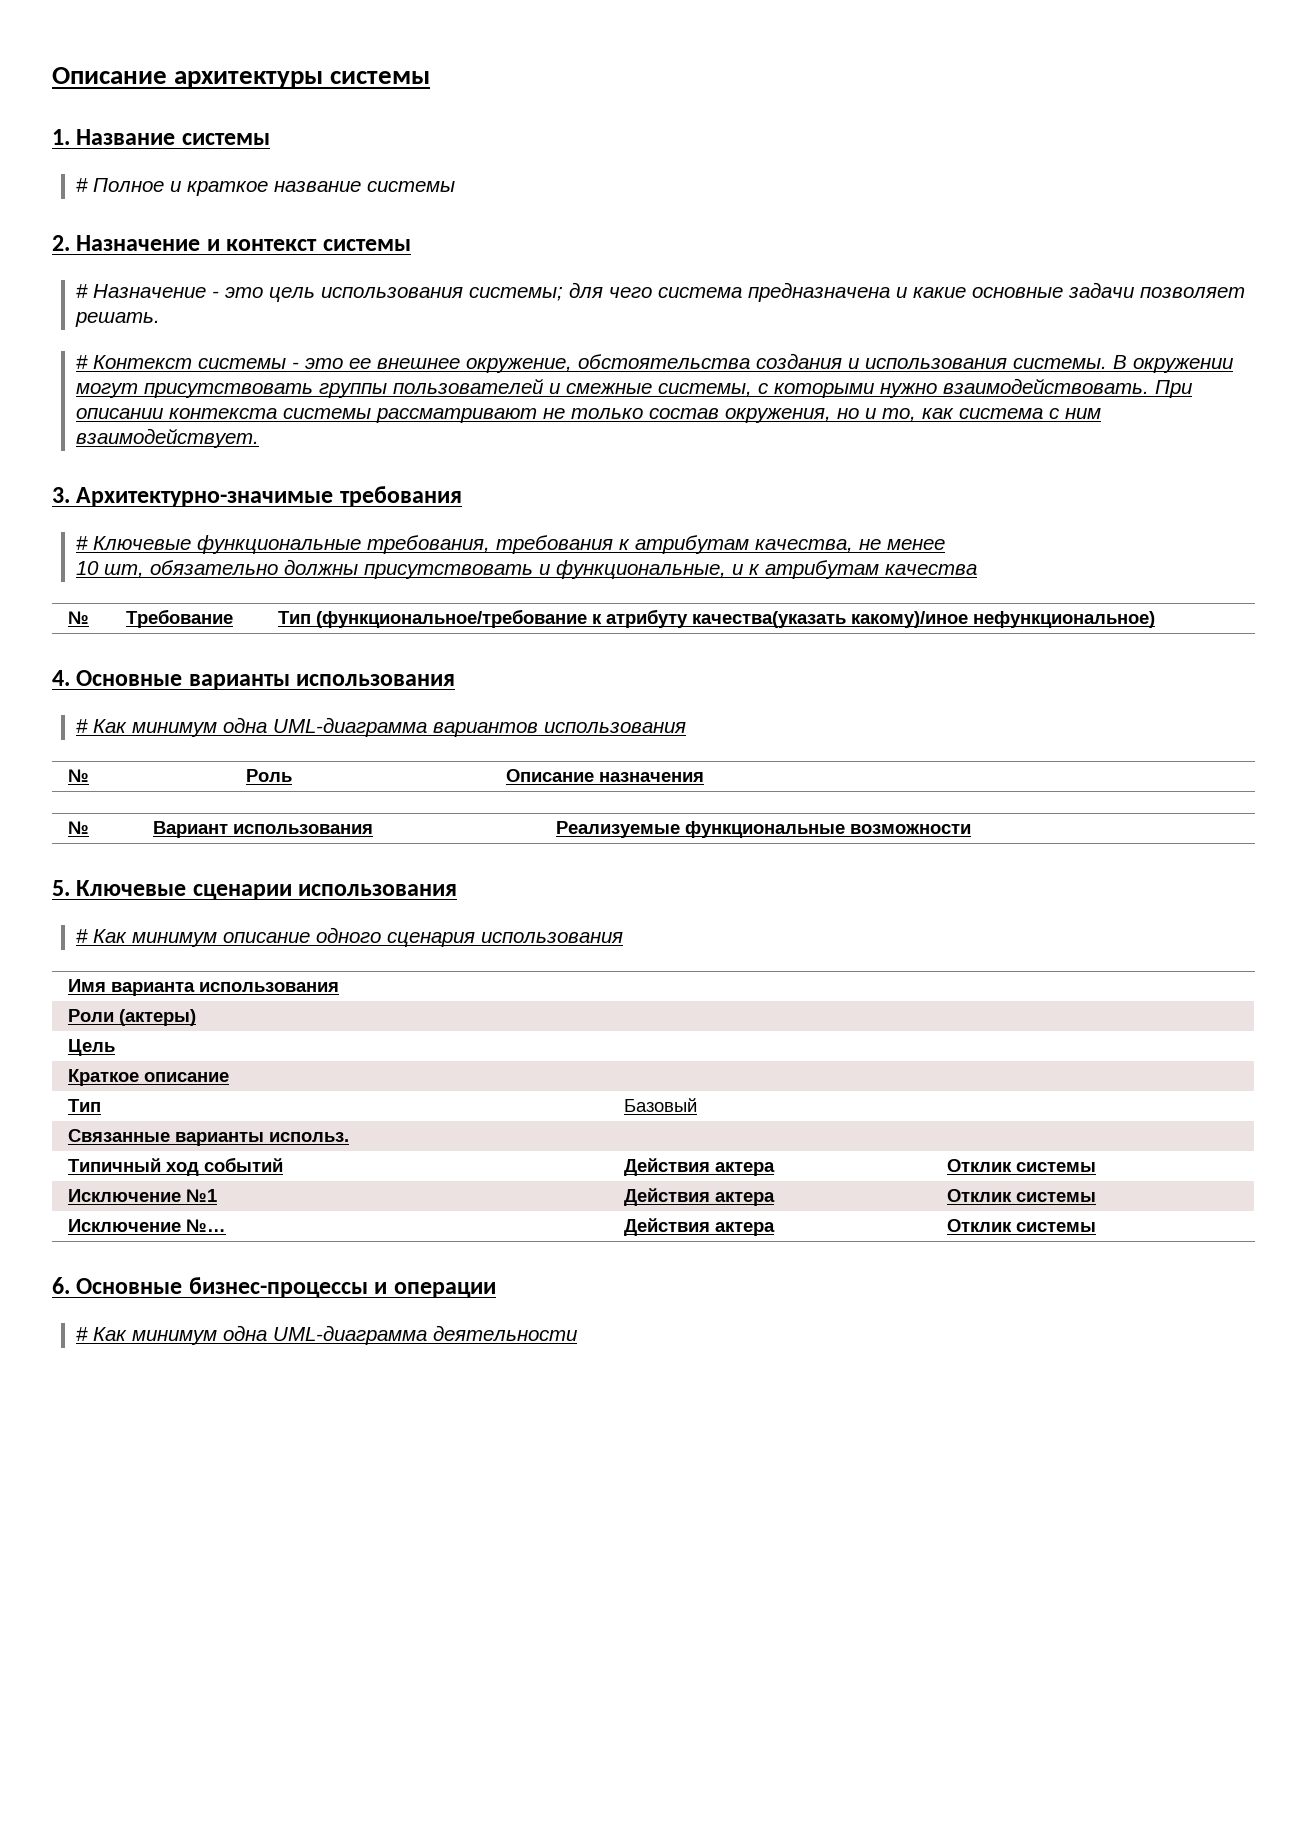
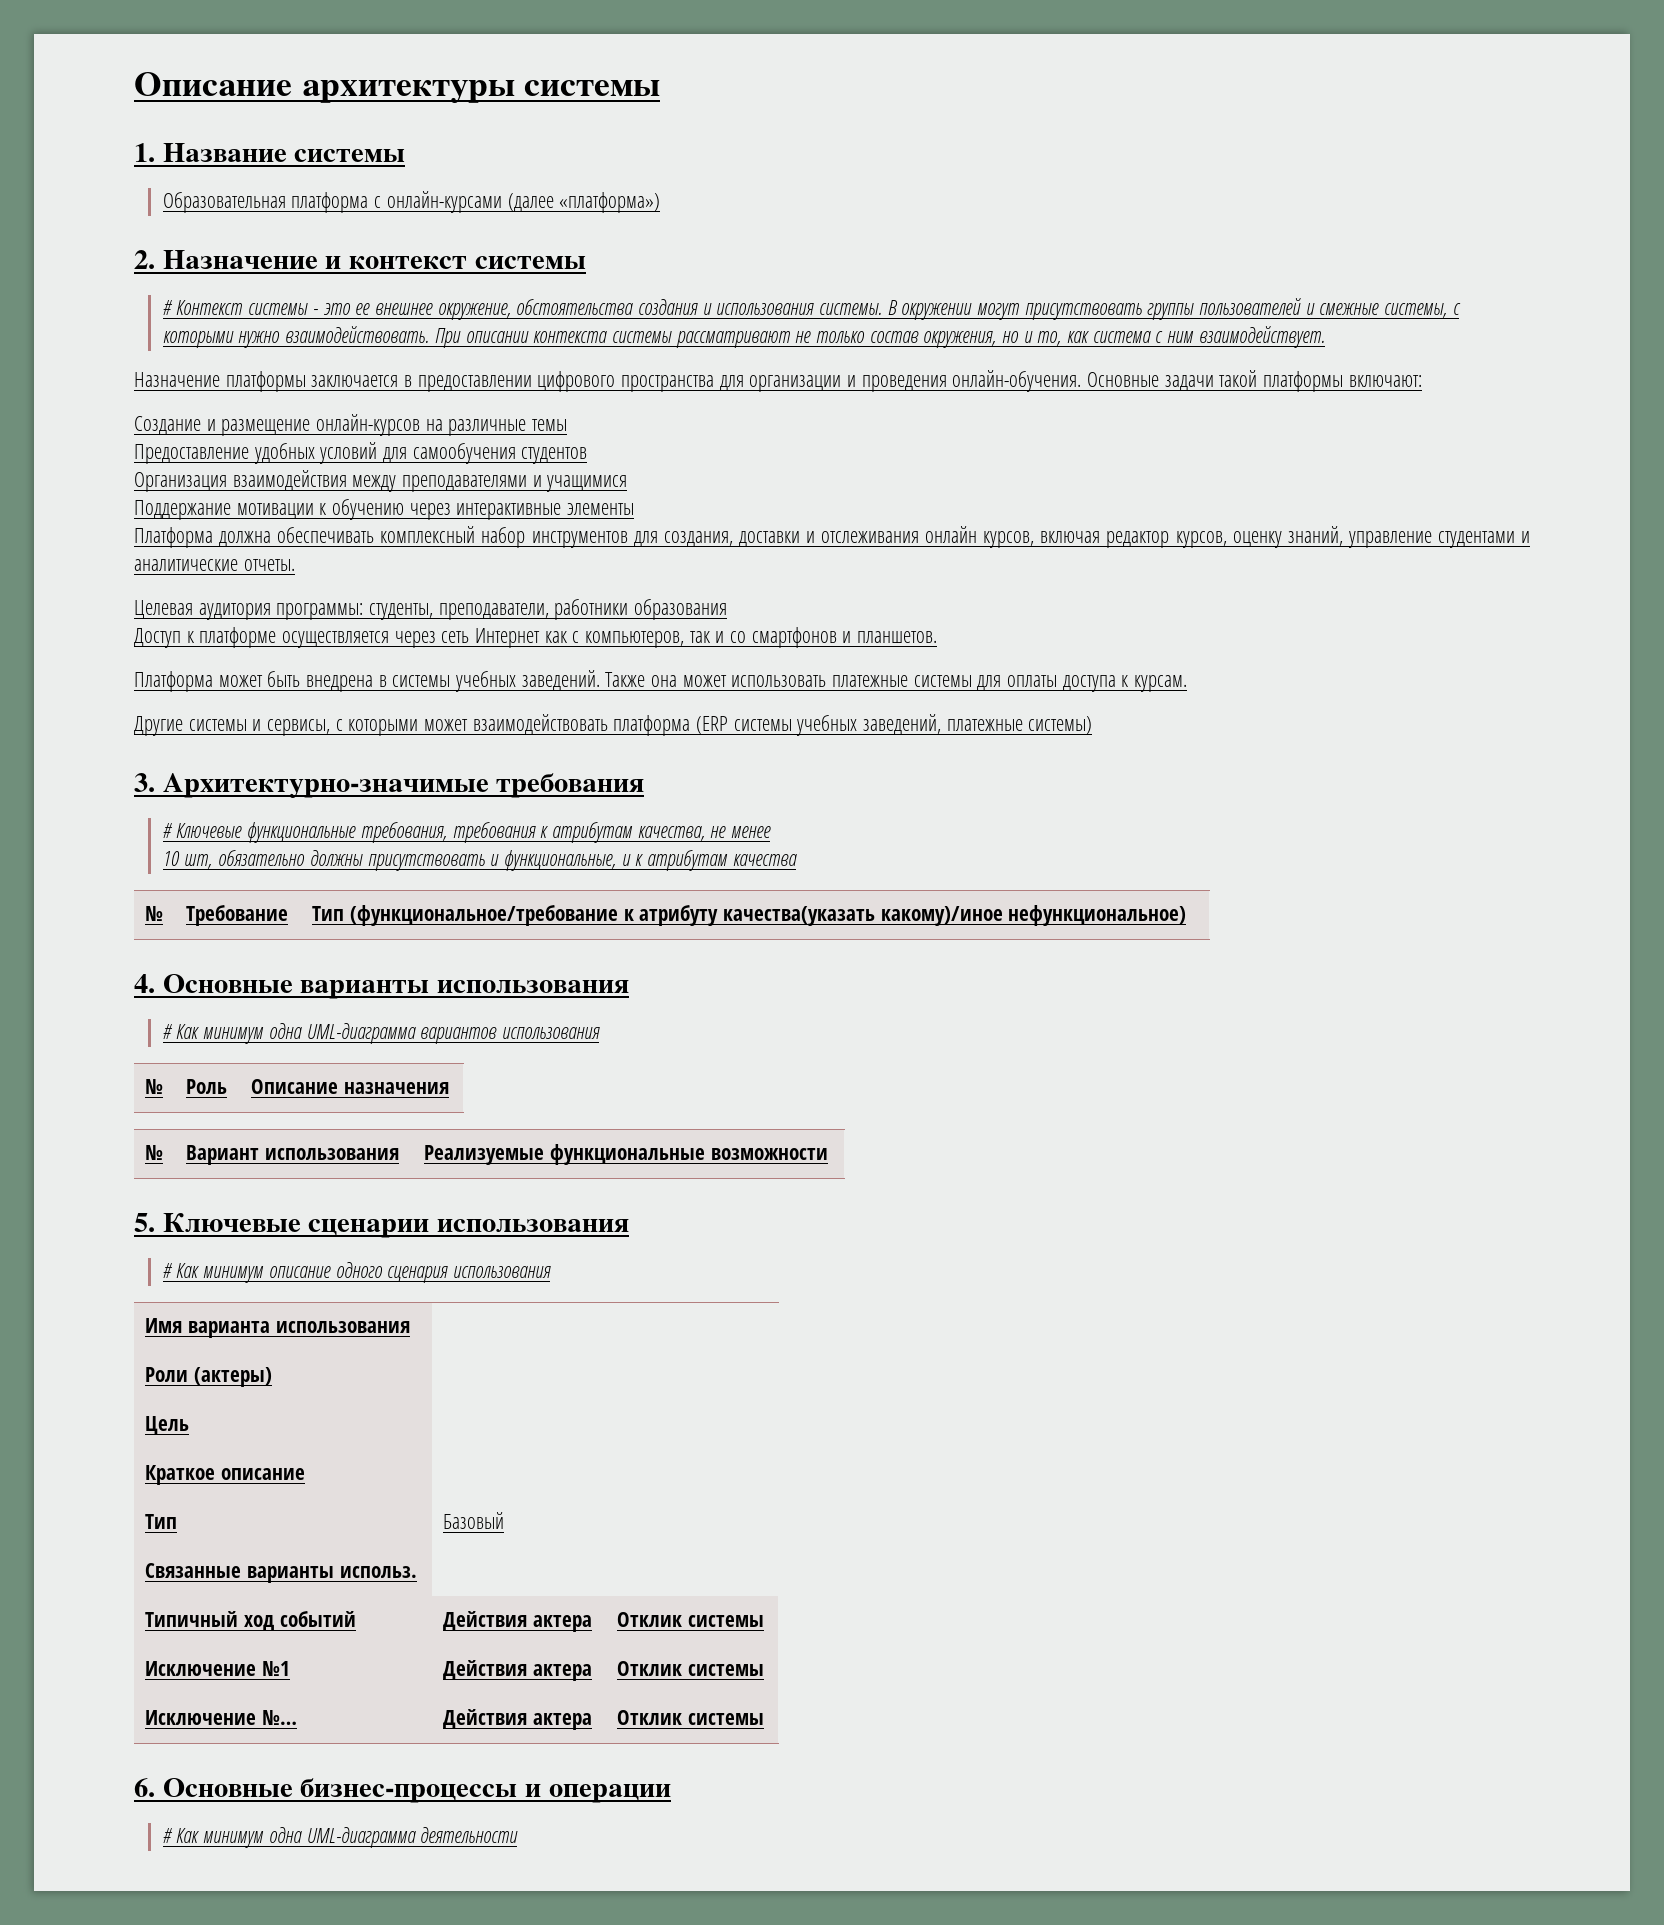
- # Полное и краткое название системы
+ Образовательная платформа с онлайн-курсами (далее «платформа»)
- # Назначение - это цель использования системы; для чего система предназначена и какие основные задачи позволяет решать.
+ Назначение платформы заключается в предоставлении цифрового пространства для организации и проведения онлайн-обучения. Основные задачи такой платформы включают:
+ Создание и размещение онлайн-курсов на различные темы
+ Предоставление удобных условий для самообучения студентов
+ Организация взаимодействия между преподавателями и учащимися
+ Поддержание мотивации к обучению через интерактивные элементы
+ Платформа должна обеспечивать комплексный набор инструментов для создания, доставки и отслеживания онлайн курсов, включая редактор курсов, оценку знаний, управление студентами и аналитические отчеты.
+ Целевая аудитория программы: студенты, преподаватели, работники образования
+ Доступ к платформе осуществляется через сеть Интернет как с компьютеров, так и со смартфонов и планшетов.
+ Платформа может быть внедрена в системы учебных заведений. Также она может использовать платежные системы для оплаты доступа к курсам.
+ Другие системы и сервисы, с которыми может взаимодействовать платформа (ERP системы учебных заведений, платежные системы)

